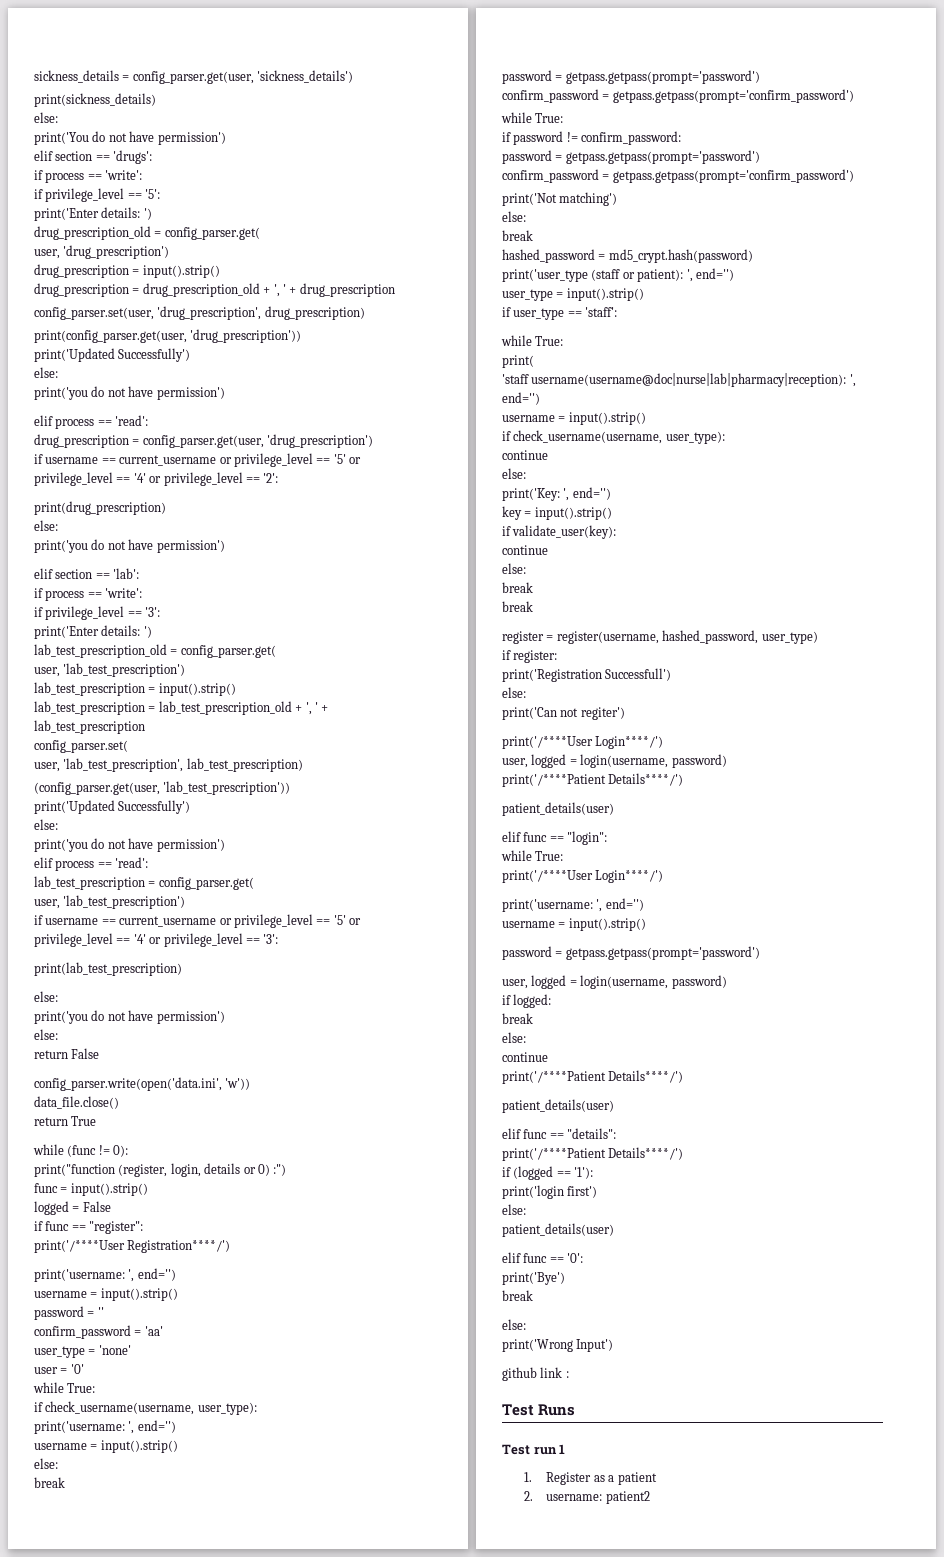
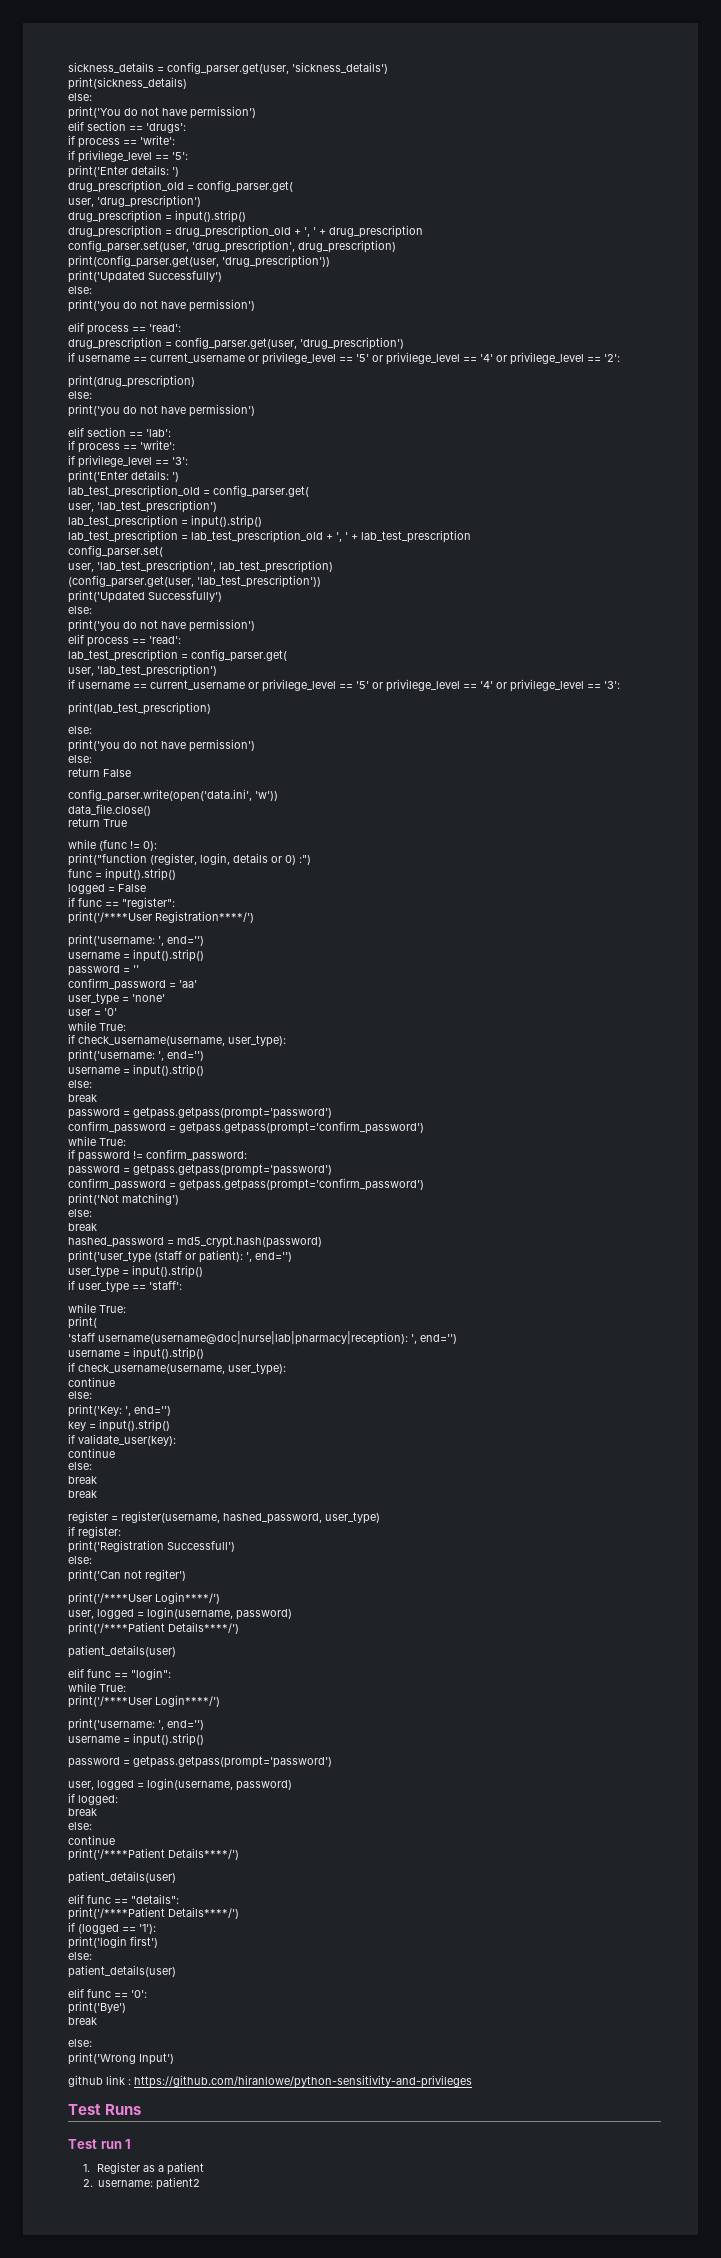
- github link :
+ github link : https://github.com/hiranlowe/python-sensitivity-and-privileges

